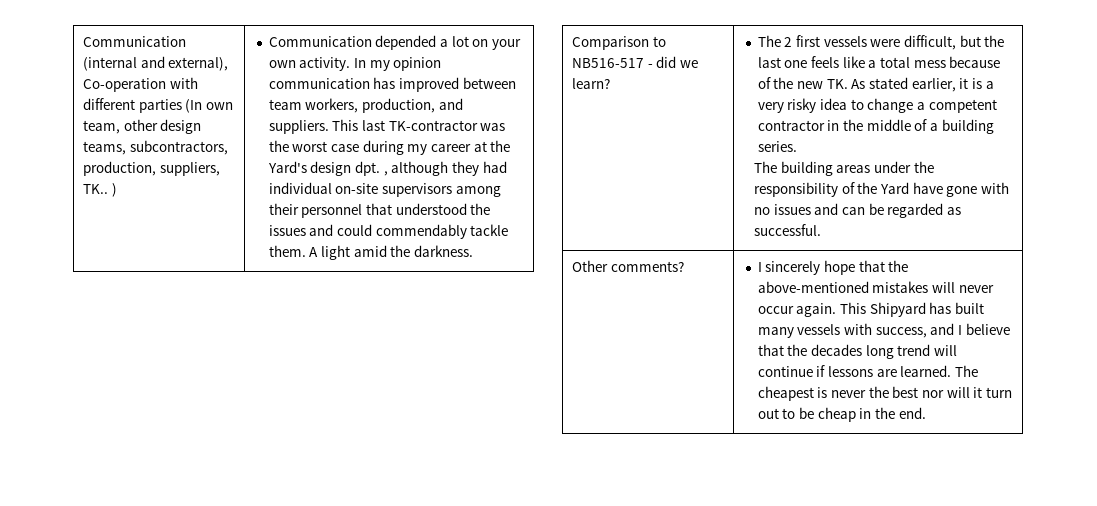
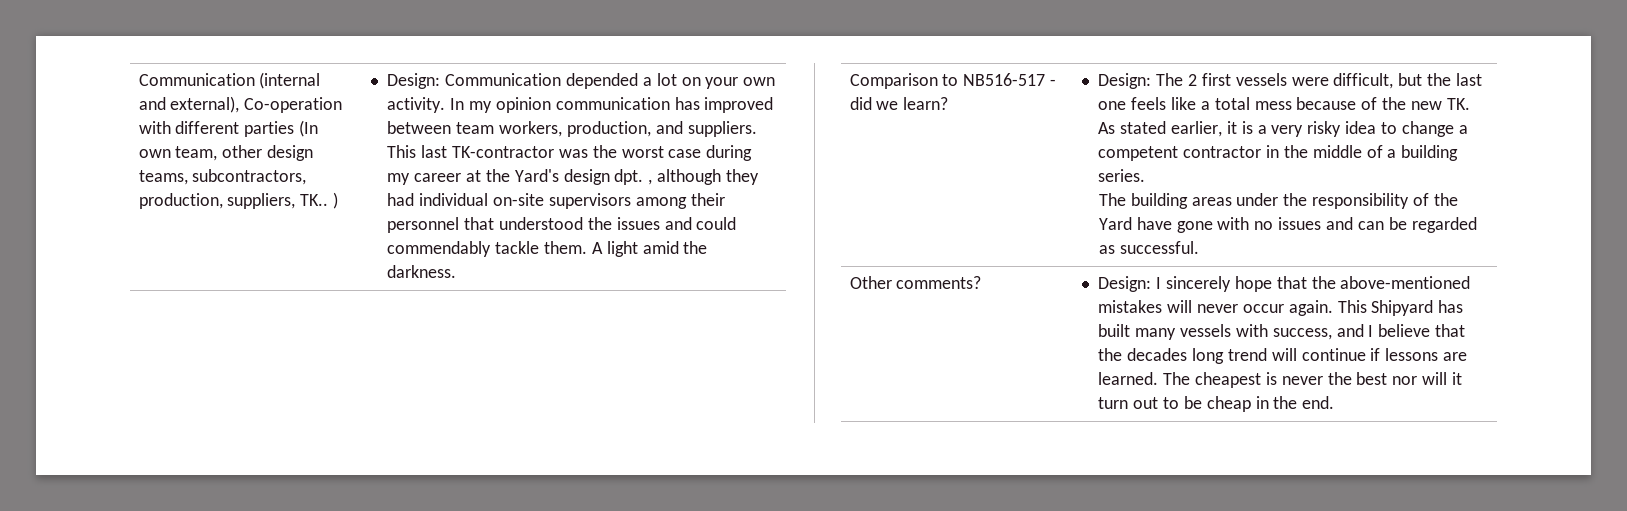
- Communication depended a lot on your own activity.
+ Design: Communication depended a lot on your own activity.
- The 2 first vessels were difficult, but the last one feels like a total mess because of the new TK. As stated earlier, it is a very risky idea to change a competent contractor in the middle of a building series.
+ Design: The 2 first vessels were difficult, but the last one feels like a total mess because of the new TK. As stated earlier, it is a very risky idea to change a competent contractor in the middle of a building series.
- I sincerely hope that the above-mentioned mistakes will never occur again.
+ Design: I sincerely hope that the above-mentioned mistakes will never occur again.

